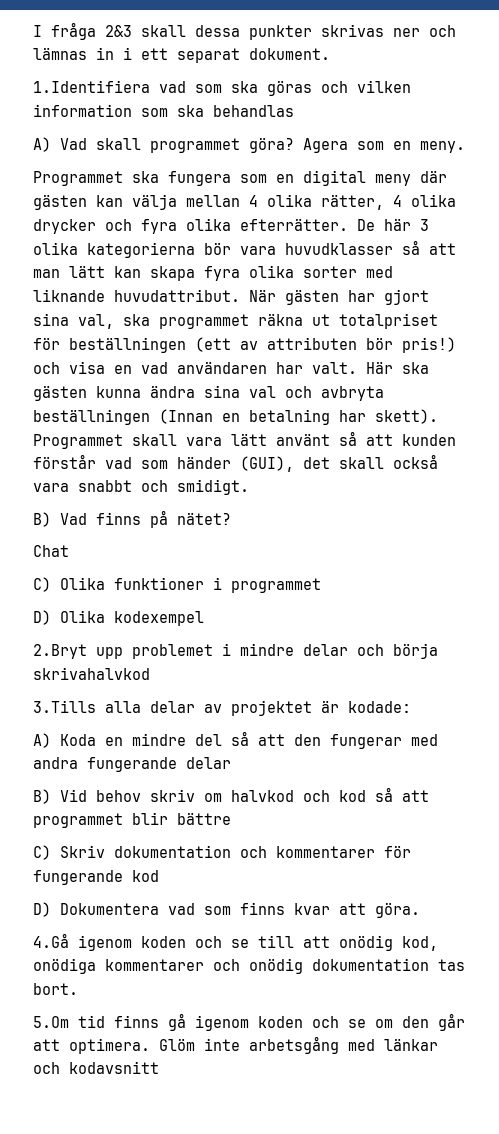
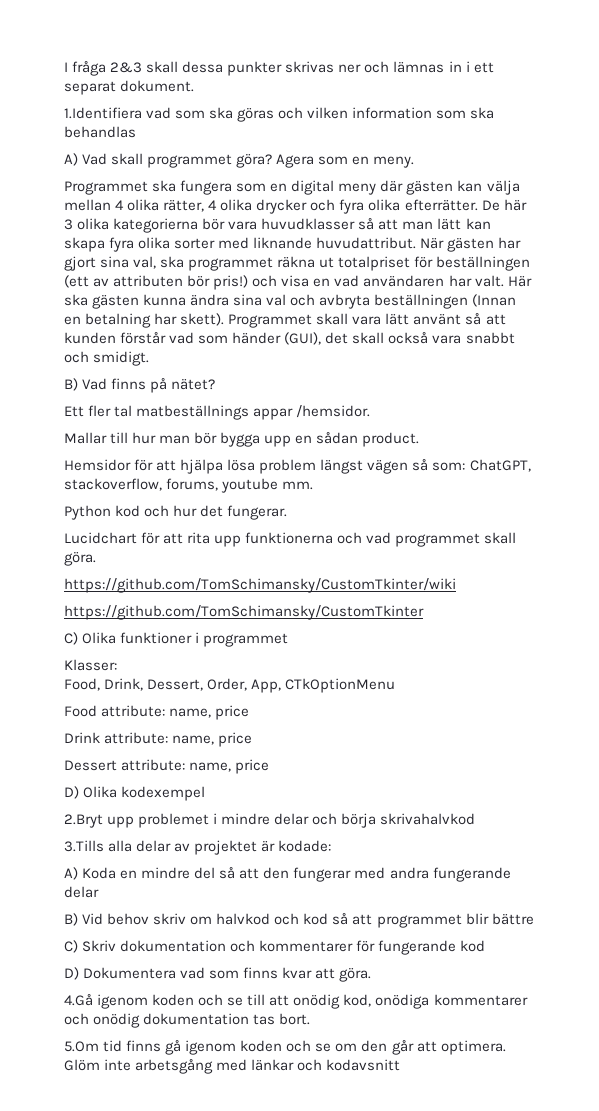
- Chat
+ Ett fler tal matbeställnings appar /hemsidor.
+ Mallar till hur man bör bygga upp en sådan product.
+ Hemsidor för att hjälpa lösa problem längst vägen så som: ChatGPT, stackoverflow, forums, youtube mm.
+ Python kod och hur det fungerar.
+ Lucidchart för att rita upp funktionerna och vad programmet skall göra.
+ https://github.com/TomSchimansky/CustomTkinter/wiki
+ https://github.com/TomSchimansky/CustomTkinter
+ Klasser:
+ Food, Drink, Dessert, Order, App, CTkOptionMenu
+ Food attribute: name, price
+ Drink attribute: name, price
+ Dessert attribute: name, price

